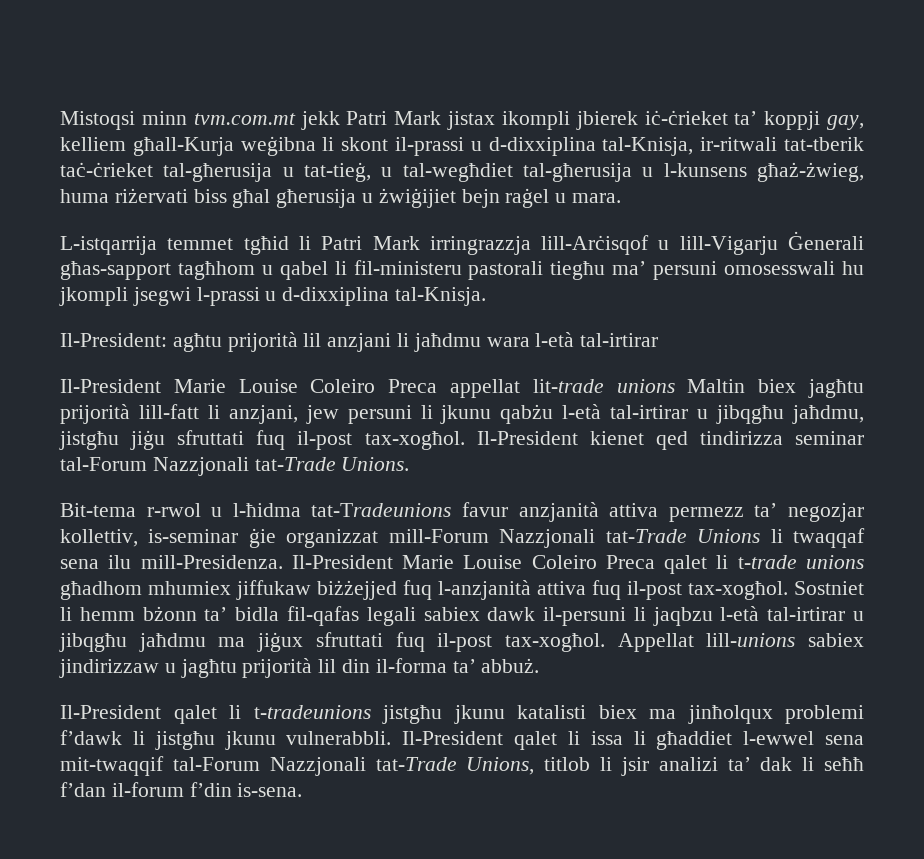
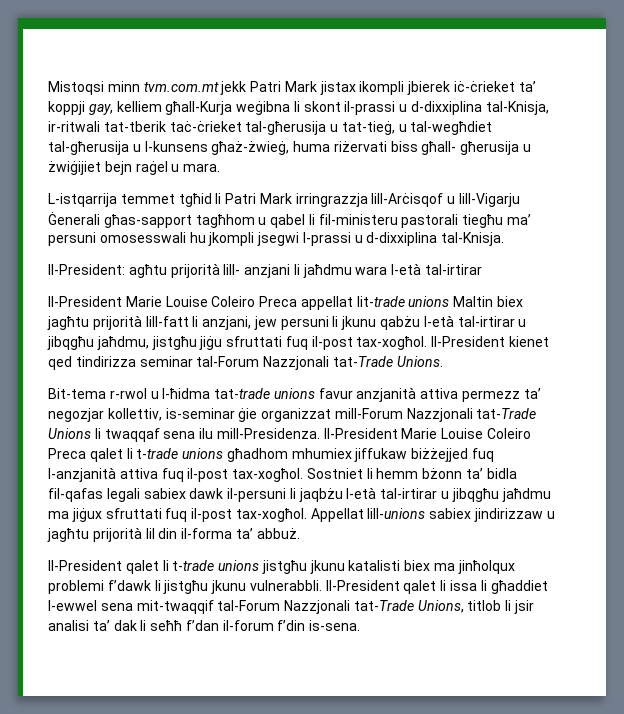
- Mistoqsi minn tvm.com.mt jekk Patri Mark jistax ikompli jbierek iċ-ċrieket ta’ koppji gay, kelliem għall-Kurja weġibna li skont il-prassi u d-dixxiplina tal-Knisja, ir-ritwali tat-tberik taċ-ċrieket tal-għerusija u tat-tieġ, u tal-wegħdiet tal-għerusija u l-kunsens għaż-żwieg, huma riżervati biss għal għerusija u żwiġijiet bejn raġel u mara.
+ Mistoqsi minn tvm.com.mt jekk Patri Mark jistax ikompli jbierek iċ-ċrieket ta’ koppji gay, kelliem għall-Kurja weġibna li skont il-prassi u d-dixxiplina tal-Knisja, ir-ritwali tat-tberik taċ-ċrieket tal-għerusija u tat-tieġ, u tal-wegħdiet tal-għerusija u l-kunsens għaż-żwieġ, huma riżervati biss għall- għerusija u żwiġijiet bejn raġel u mara.
- Il-President: agħtu prijorità lil anzjani li jaħdmu wara l-età tal-irtirar
+ Il-President: agħtu prijorità lill- anzjani li jaħdmu wara l-età tal-irtirar
- Bit-tema r-rwol u l-ħidma tat-Tradeunions favur anzjanità attiva permezz ta’ negozjar kollettiv, is-seminar ġie organizzat mill-Forum Nazzjonali tat-Trade Unions li twaqqaf sena ilu mill-Presidenza.
+ Bit-tema r-rwol u l-ħidma tat-trade unions favur anzjanità attiva permezz ta’ negozjar kollettiv, is-seminar ġie organizzat mill-Forum Nazzjonali tat-Trade Unions li twaqqaf sena ilu mill-Presidenza.
- Sostniet li hemm bżonn ta’ bidla fil-qafas legali sabiex dawk il-persuni li jaqbzu l-età tal-irtirar u jibqgħu jaħdmu ma jiġux sfruttati fuq il-post tax-xogħol.
+ Sostniet li hemm bżonn ta’ bidla fil-qafas legali sabiex dawk il-persuni li jaqbżu l-età tal-irtirar u jibqgħu jaħdmu ma jiġux sfruttati fuq il-post tax-xogħol.
- Il-President qalet li t-tradeunions jistgħu jkunu katalisti biex ma jinħolqux problemi f’dawk li jistgħu jkunu vulnerabbli.
+ Il-President qalet li t-trade unions jistgħu jkunu katalisti biex ma jinħolqux problemi f’dawk li jistgħu jkunu vulnerabbli.
- Il-President qalet li issa li għaddiet l-ewwel sena mit-twaqqif tal-Forum Nazzjonali tat-Trade Unions, titlob li jsir analizi ta’ dak li seħħ f’dan il-forum f’din is-sena.
+ Il-President qalet li issa li għaddiet l-ewwel sena mit-twaqqif tal-Forum Nazzjonali tat-Trade Unions, titlob li jsir analisi ta’ dak li seħħ f’dan il-forum f’din is-sena.

